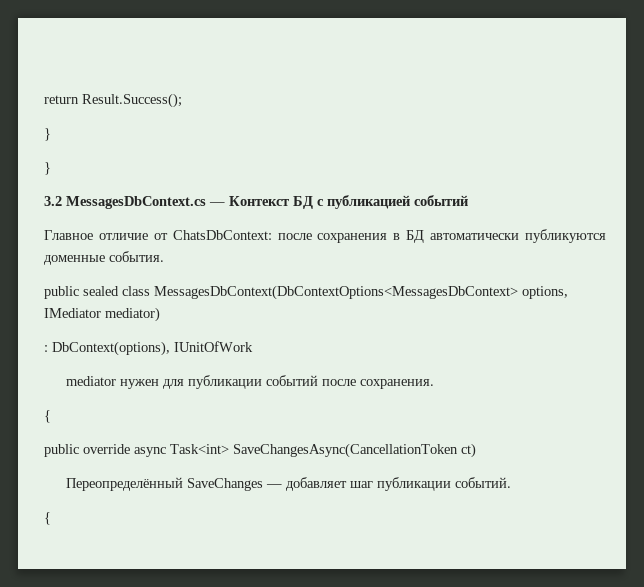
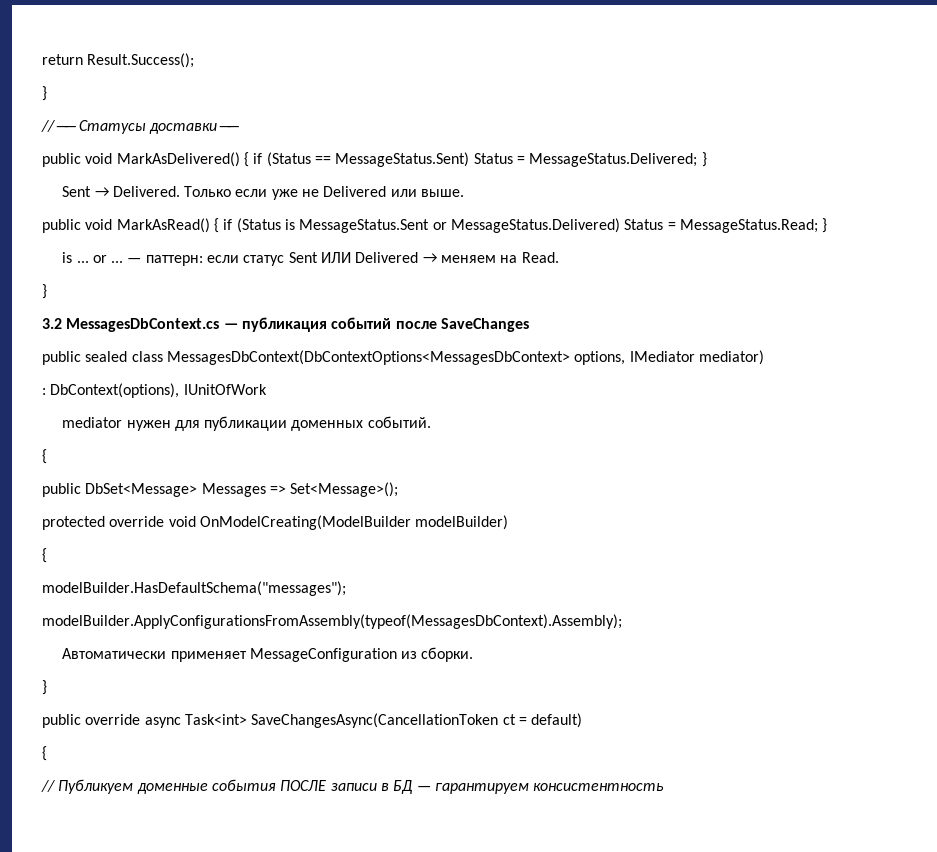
  return Result.Success();
  }
+ // ── Статусы доставки ──
+ public void MarkAsDelivered() { if (Status == MessageStatus.Sent) Status = MessageStatus.Delivered; }
+ Sent → Delivered. Только если уже не Delivered или выше.
+ public void MarkAsRead() { if (Status is MessageStatus.Sent or MessageStatus.Delivered) Status = MessageStatus.Read; }
+ is ... or ... — паттерн: если статус Sent ИЛИ Delivered → меняем на Read.
  }
- 3.2 MessagesDbContext.cs — Контекст БД с публикацией событий
- Главное отличие от ChatsDbContext: после сохранения в БД автоматически публикуются доменные события.
+ 3.2 MessagesDbContext.cs — публикация событий после SaveChanges
- mediator нужен для публикации событий после сохранения.
+ mediator нужен для публикации доменных событий.
  {
+ public DbSet<Message> Messages => Set<Message>();
+ protected override void OnModelCreating(ModelBuilder modelBuilder)
+ {
+ modelBuilder.HasDefaultSchema("messages");
+ modelBuilder.ApplyConfigurationsFromAssembly(typeof(MessagesDbContext).Assembly);
+ Автоматически применяет MessageConfiguration из сборки.
+ }
- public override async Task<int> SaveChangesAsync(CancellationToken ct)
- Переопределённый SaveChanges — добавляет шаг публикации событий.
+ public override async Task<int> SaveChangesAsync(CancellationToken ct = default)
  {
+ // Публикуем доменные события ПОСЛЕ записи в БД — гарантируем консистентность

